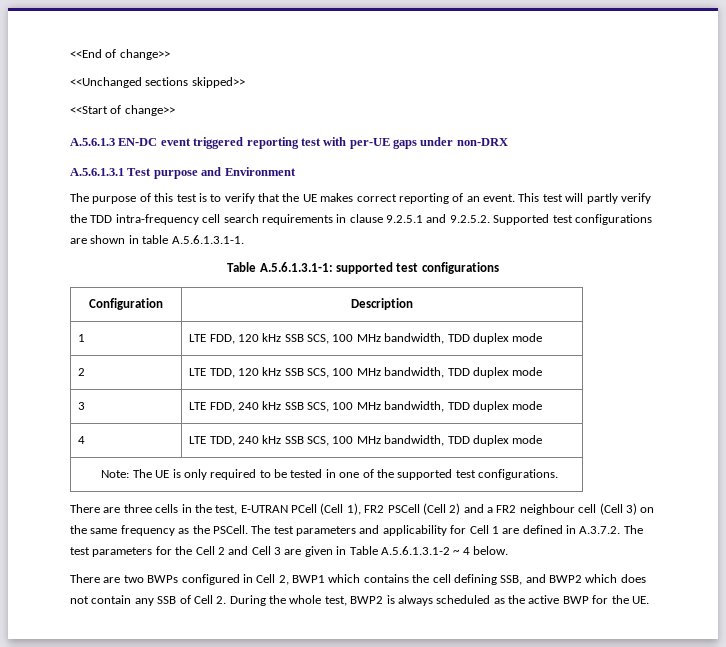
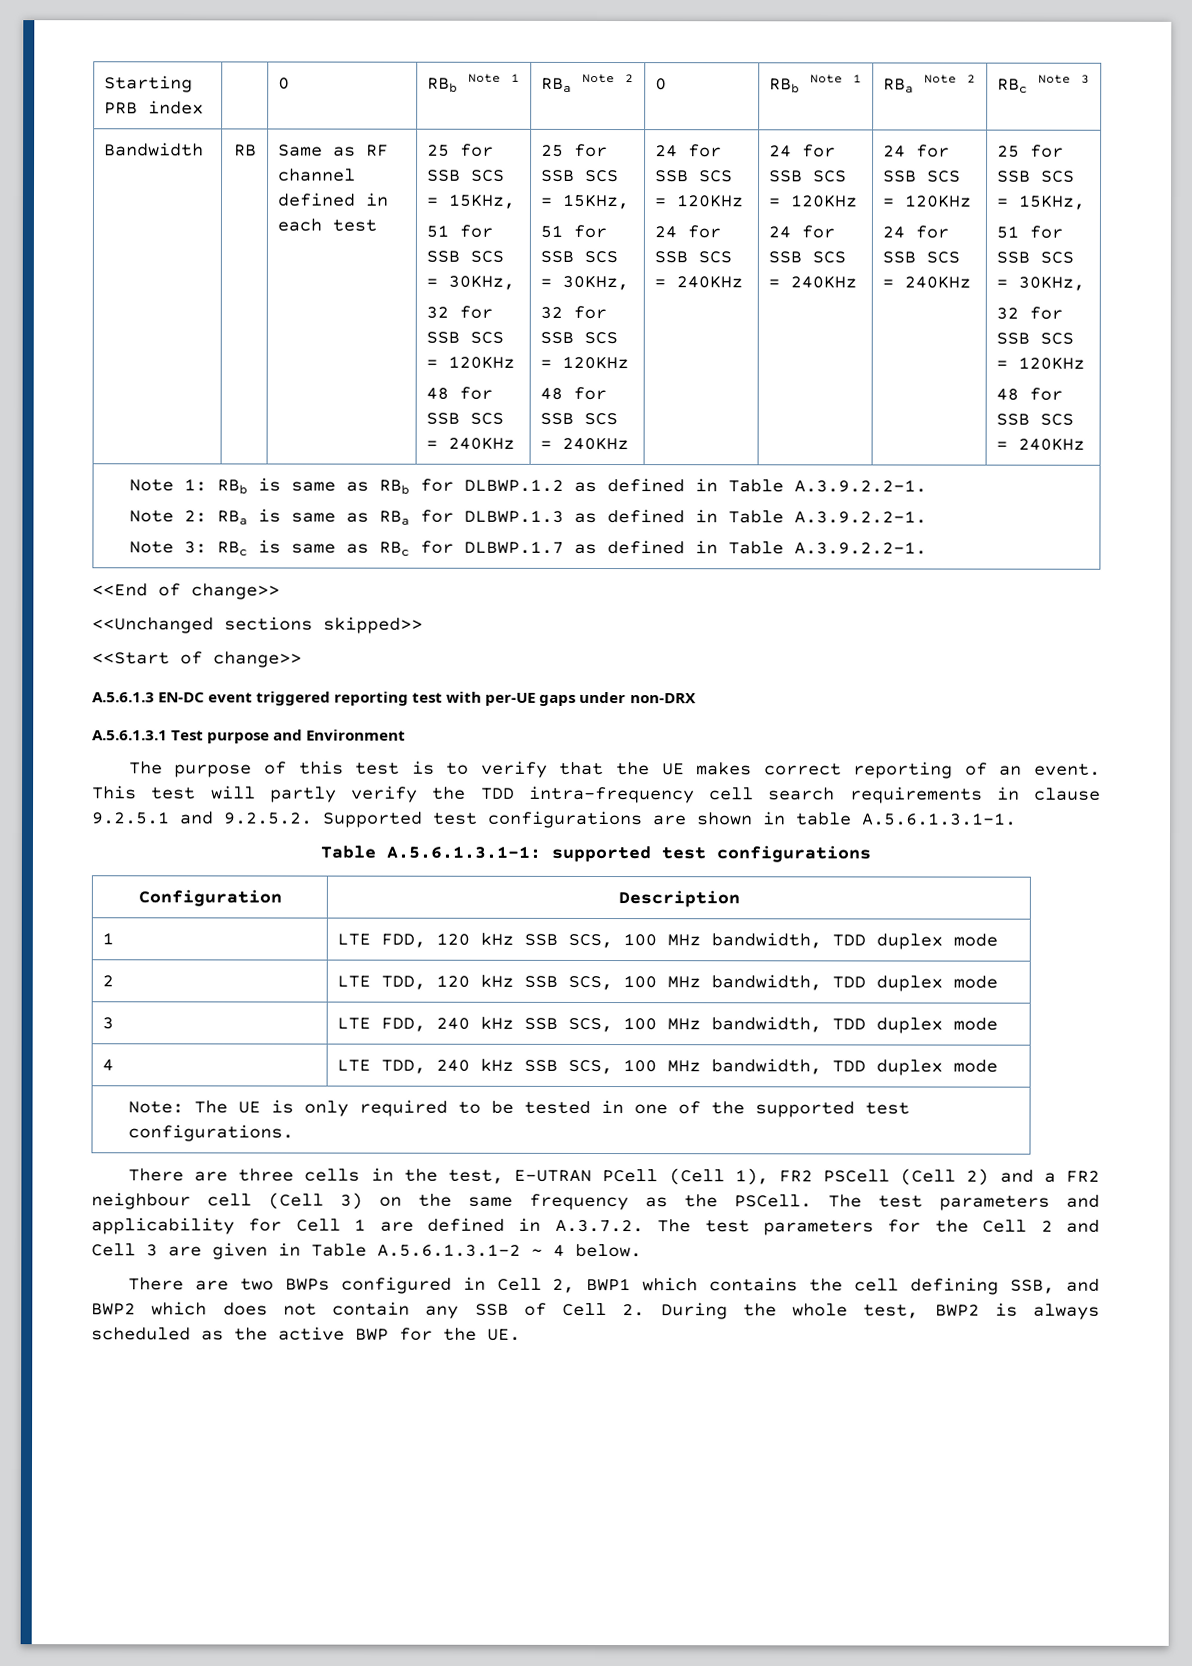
+ Starting PRB index | | 0 | RBb Note 1 | RBa Note 2 | 0 | RBb Note 1 | RBa Note 2 | RBc Note 3
+ Bandwidth | RB | Same as RF channel defined in each test | 25 for SSB SCS = 15KHz,
+ 51 for SSB SCS = 30KHz,
+ 32 for SSB SCS = 120KHz
+ 48 for SSB SCS = 240KHz | 25 for SSB SCS = 15KHz,
+ 51 for SSB SCS = 30KHz,
+ 32 for SSB SCS = 120KHz
+ 48 for SSB SCS = 240KHz | 24 for SSB SCS = 120KHz
+ 24 for SSB SCS = 240KHz | 24 for SSB SCS = 120KHz
+ 24 for SSB SCS = 240KHz | 24 for SSB SCS = 120KHz
+ 24 for SSB SCS = 240KHz | 25 for SSB SCS = 15KHz,
+ 51 for SSB SCS = 30KHz,
+ 32 for SSB SCS = 120KHz
+ 48 for SSB SCS = 240KHz
+ Note 1: RBb is same as RBb for DLBWP.1.2 as defined in Table A.3.9.2.2-1.
+ Note 2: RBa is same as RBa for DLBWP.1.3 as defined in Table A.3.9.2.2-1.
+ Note 3: RBc is same as RBc for DLBWP.1.7 as defined in Table A.3.9.2.2-1.

